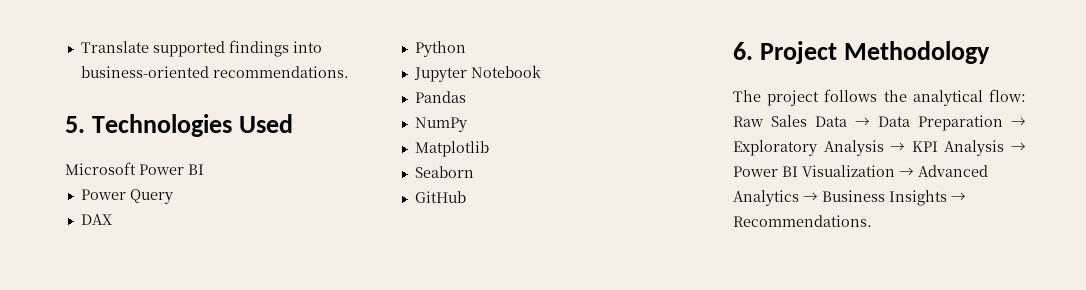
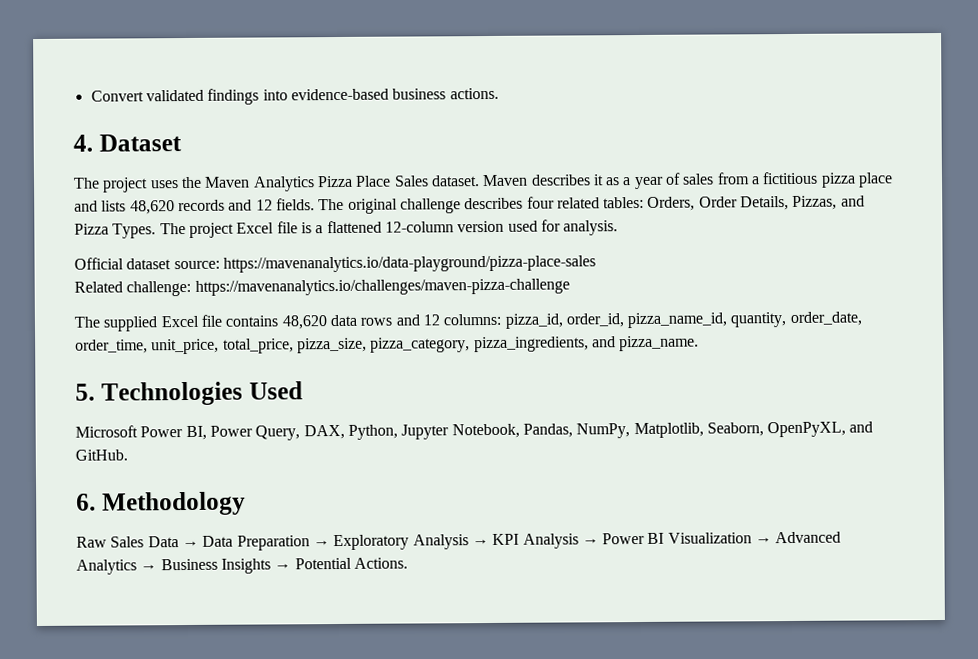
- Translate supported findings into business-oriented recommendations.
+ Convert validated findings into evidence-based business actions.
+ 4. Dataset
+ The project uses the Maven Analytics Pizza Place Sales dataset. Maven describes it as a year of sales from a fictitious pizza place and lists 48,620 records and 12 fields. The original challenge describes four related tables: Orders, Order Details, Pizzas, and Pizza Types. The project Excel file is a flattened 12-column version used for analysis.
+ Official dataset source: https://mavenanalytics.io/data-playground/pizza-place-sales
+ Related challenge: https://mavenanalytics.io/challenges/maven-pizza-challenge
+ The supplied Excel file contains 48,620 data rows and 12 columns: pizza_id, order_id, pizza_name_id, quantity, order_date, order_time, unit_price, total_price, pizza_size, pizza_category, pizza_ingredients, and pizza_name.
- Microsoft Power BI
- Power Query
- DAX
- Python
- Jupyter Notebook
- Pandas
- NumPy
- Matplotlib
- Seaborn
- GitHub
+ Microsoft Power BI, Power Query, DAX, Python, Jupyter Notebook, Pandas, NumPy, Matplotlib, Seaborn, OpenPyXL, and GitHub.
- 6. Project Methodology
+ 6. Methodology
- The project follows the analytical flow: Raw Sales Data → Data Preparation → Exploratory Analysis → KPI Analysis → Power BI Visualization → Advanced Analytics → Business Insights → Recommendations.
+ Raw Sales Data → Data Preparation → Exploratory Analysis → KPI Analysis → Power BI Visualization → Advanced Analytics → Business Insights → Potential Actions.

